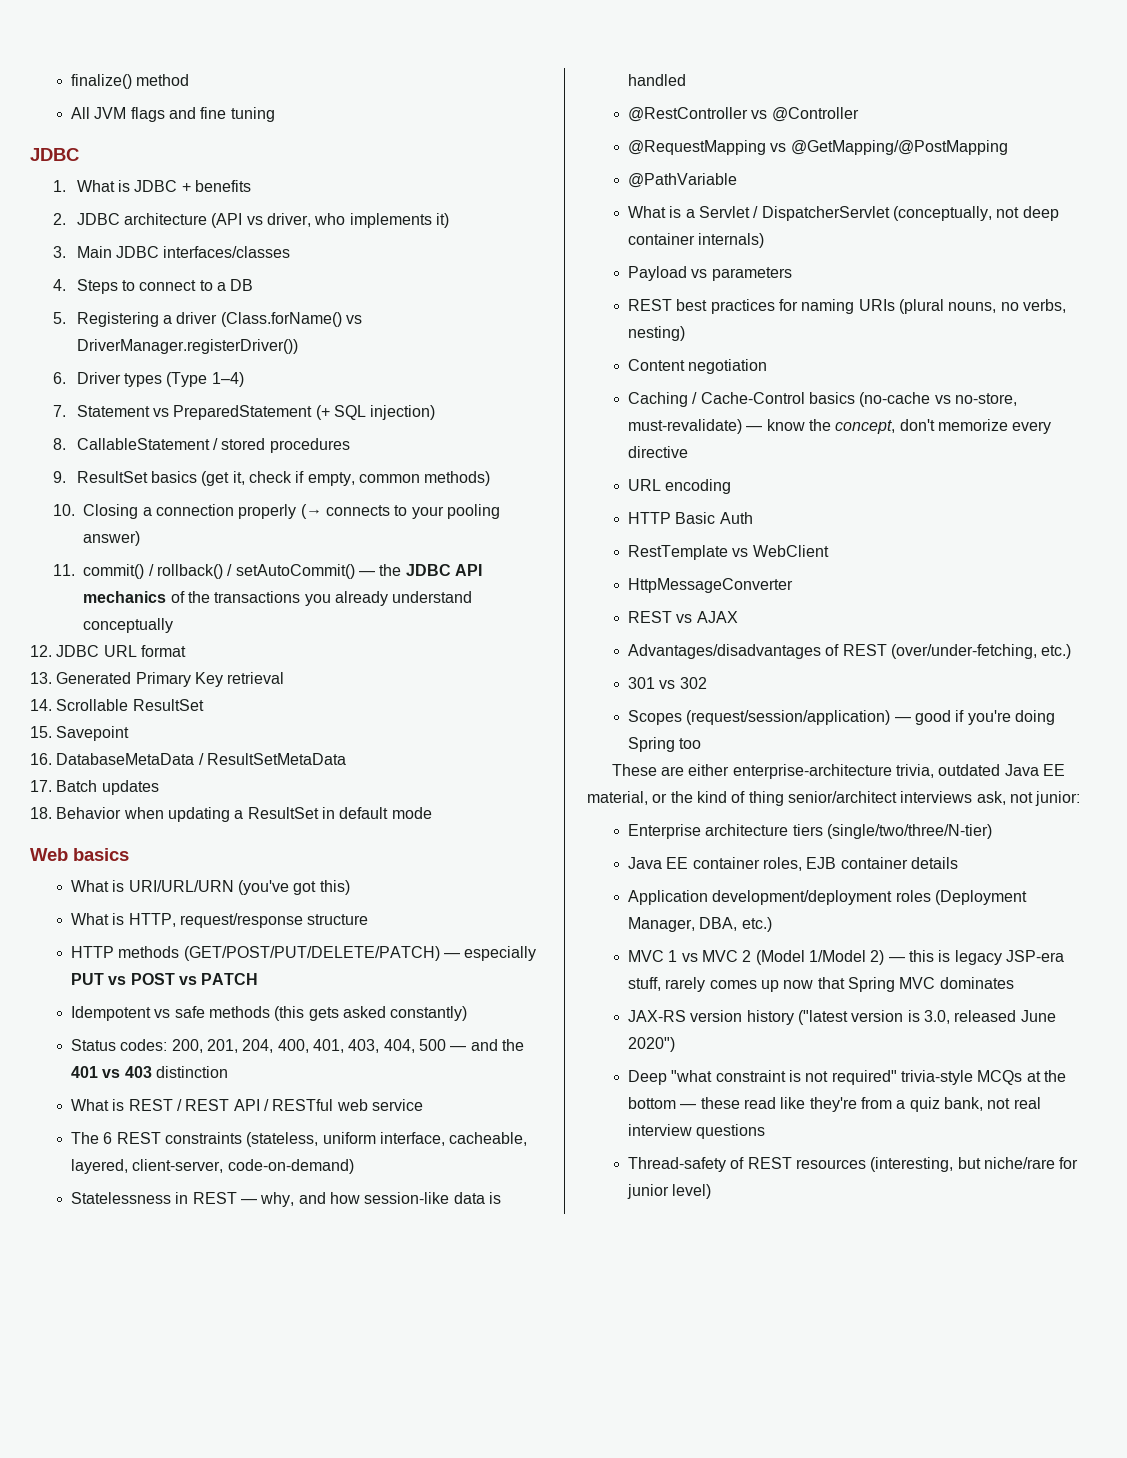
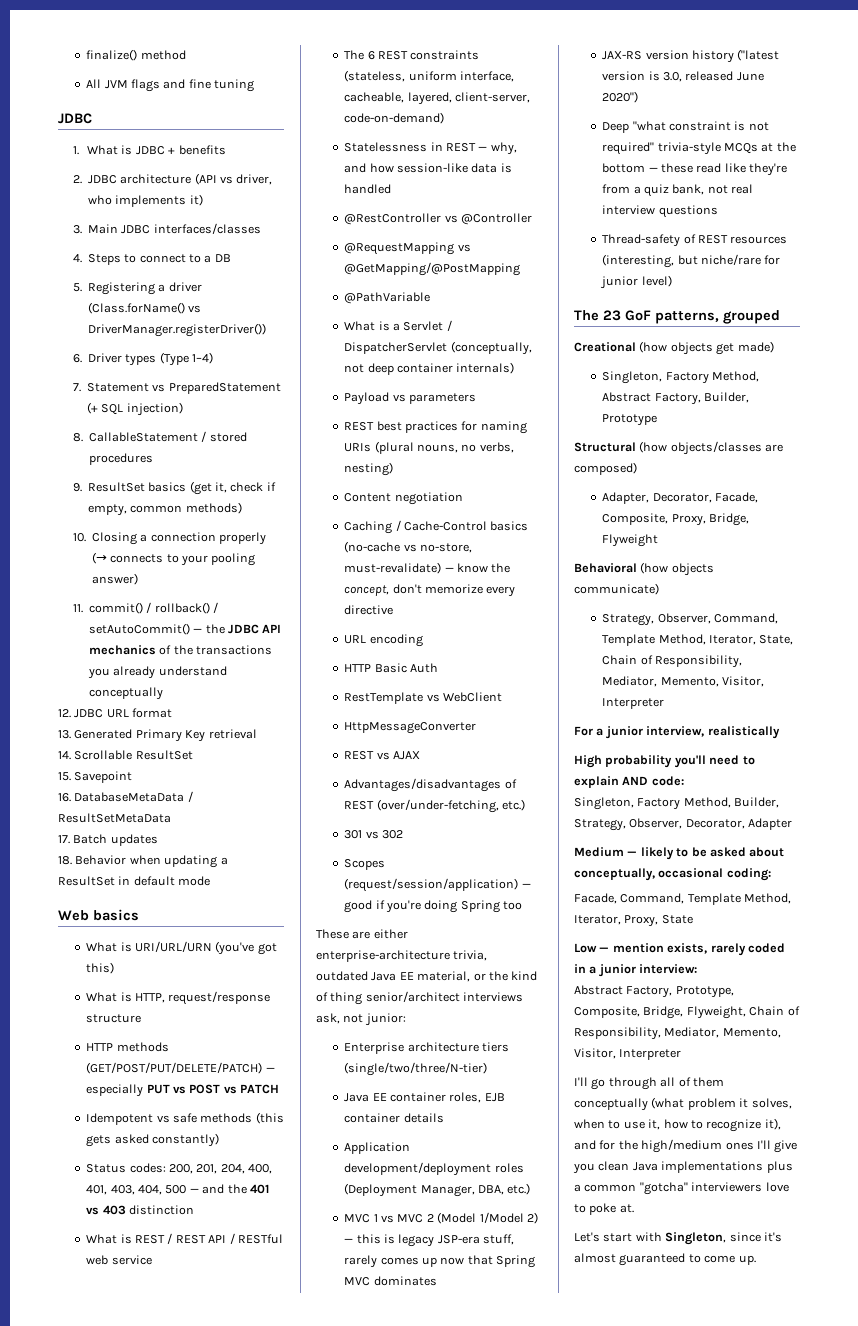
+ The 23 GoF patterns, grouped
+ Creational (how objects get made)
+ Singleton, Factory Method, Abstract Factory, Builder, Prototype
+ Structural (how objects/classes are composed)
+ Adapter, Decorator, Facade, Composite, Proxy, Bridge, Flyweight
+ Behavioral (how objects communicate)
+ Strategy, Observer, Command, Template Method, Iterator, State, Chain of Responsibility, Mediator, Memento, Visitor, Interpreter
+ For a junior interview, realistically
+ High probability you'll need to explain AND code:
+ Singleton, Factory Method, Builder, Strategy, Observer, Decorator, Adapter
+ Medium — likely to be asked about conceptually, occasional coding:
+ Facade, Command, Template Method, Iterator, Proxy, State
+ Low — mention exists, rarely coded in a junior interview:
+ Abstract Factory, Prototype, Composite, Bridge, Flyweight, Chain of Responsibility, Mediator, Memento, Visitor, Interpreter
+ I'll go through all of them conceptually (what problem it solves, when to use it, how to recognize it), and for the high/medium ones I'll give you clean Java implementations plus a common "gotcha" interviewers love to poke at.
+ Let's start with Singleton, since it's almost guaranteed to come up.

